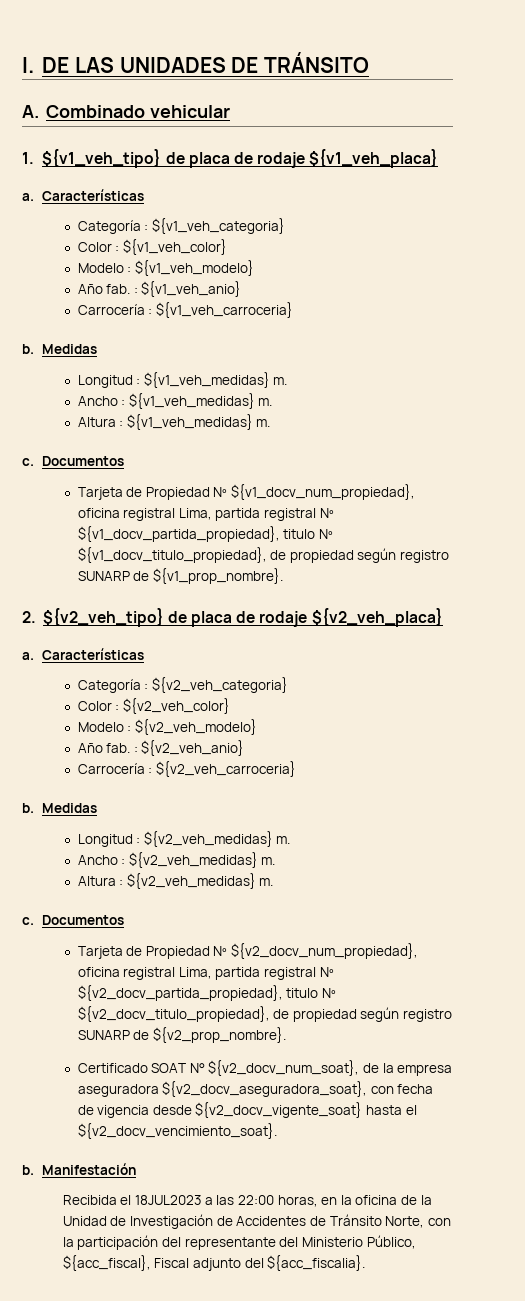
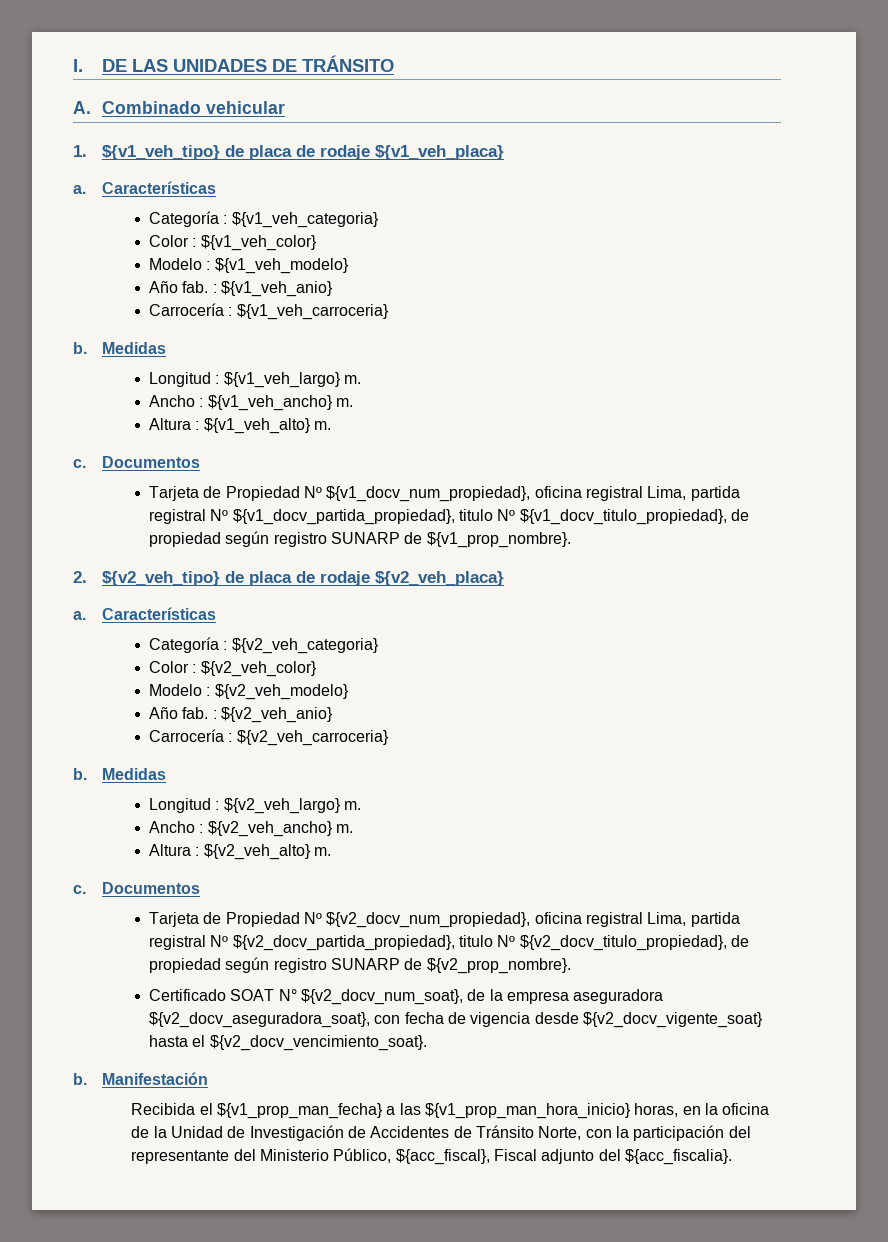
- Longitud : ${v1_veh_medidas} m.
- Ancho : ${v1_veh_medidas} m.
- Altura : ${v1_veh_medidas} m.
+ Longitud : ${v1_veh_largo} m.
+ Ancho : ${v1_veh_ancho} m.
+ Altura : ${v1_veh_alto} m.
- Longitud : ${v2_veh_medidas} m.
- Ancho : ${v2_veh_medidas} m.
- Altura : ${v2_veh_medidas} m.
+ Longitud : ${v2_veh_largo} m.
+ Ancho : ${v2_veh_ancho} m.
+ Altura : ${v2_veh_alto} m.
- Recibida el 18JUL2023 a las 22:00 horas, en la oficina de la Unidad de Investigación de Accidentes de Tránsito Norte, con la participación del representante del Ministerio Público, ${acc_fiscal}, Fiscal adjunto del ${acc_fiscalia}.
+ Recibida el ${v1_prop_man_fecha} a las ${v1_prop_man_hora_inicio} horas, en la oficina de la Unidad de Investigación de Accidentes de Tránsito Norte, con la participación del representante del Ministerio Público, ${acc_fiscal}, Fiscal adjunto del ${acc_fiscalia}.

